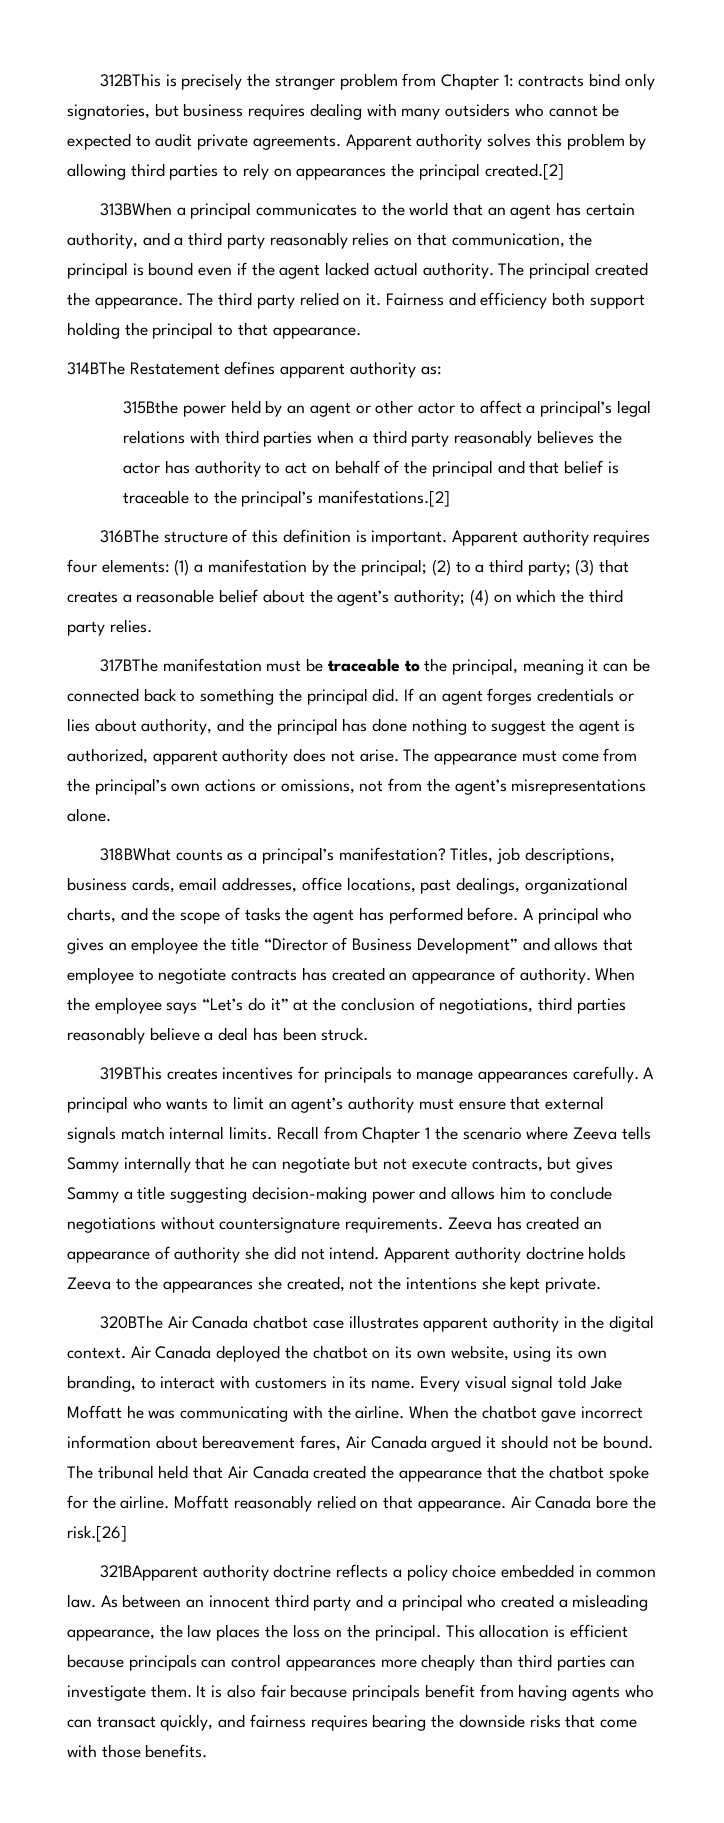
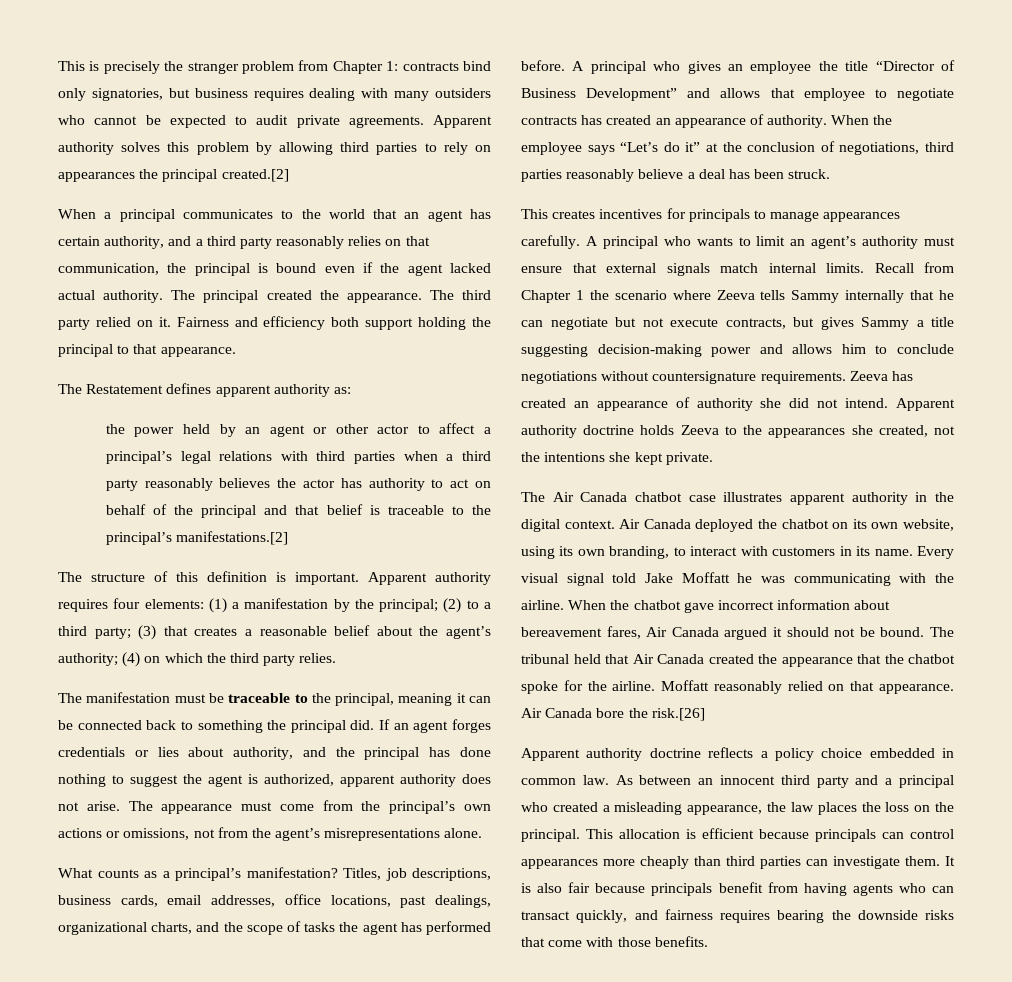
- 312BThis is precisely the stranger problem from Chapter 1: contracts bind only signatories, but business requires dealing with many outsiders who cannot be expected to audit private agreements.
+ This is precisely the stranger problem from Chapter 1: contracts bind only signatories, but business requires dealing with many outsiders who cannot be expected to audit private agreements.
- 313BWhen a principal communicates to the world that an agent has certain authority, and a third party reasonably relies on that communication, the principal is bound even if the agent lacked actual authority.
+ When a principal communicates to the world that an agent has certain authority, and a third party reasonably relies on that communication, the principal is bound even if the agent lacked actual authority.
- 314BThe Restatement defines apparent authority as:
+ The Restatement defines apparent authority as:
- 315Bthe power held by an agent or other actor to affect a principal’s legal relations with third parties when a third party reasonably believes the actor has authority to act on behalf of the principal and that belief is traceable to the principal’s manifestations.[2]
+ the power held by an agent or other actor to affect a principal’s legal relations with third parties when a third party reasonably believes the actor has authority to act on behalf of the principal and that belief is traceable to the principal’s manifestations.[2]
- 316BThe structure of this definition is important.
+ The structure of this definition is important.
- 317BThe manifestation must be traceable to the principal, meaning it can be connected back to something the principal did.
+ The manifestation must be traceable to the principal, meaning it can be connected back to something the principal did.
- 318BWhat counts as a principal’s manifestation?
+ What counts as a principal’s manifestation?
- 319BThis creates incentives for principals to manage appearances carefully.
+ This creates incentives for principals to manage appearances carefully.
- 320BThe Air Canada chatbot case illustrates apparent authority in the digital context.
+ The Air Canada chatbot case illustrates apparent authority in the digital context.
- 321BApparent authority doctrine reflects a policy choice embedded in common law.
+ Apparent authority doctrine reflects a policy choice embedded in common law.

